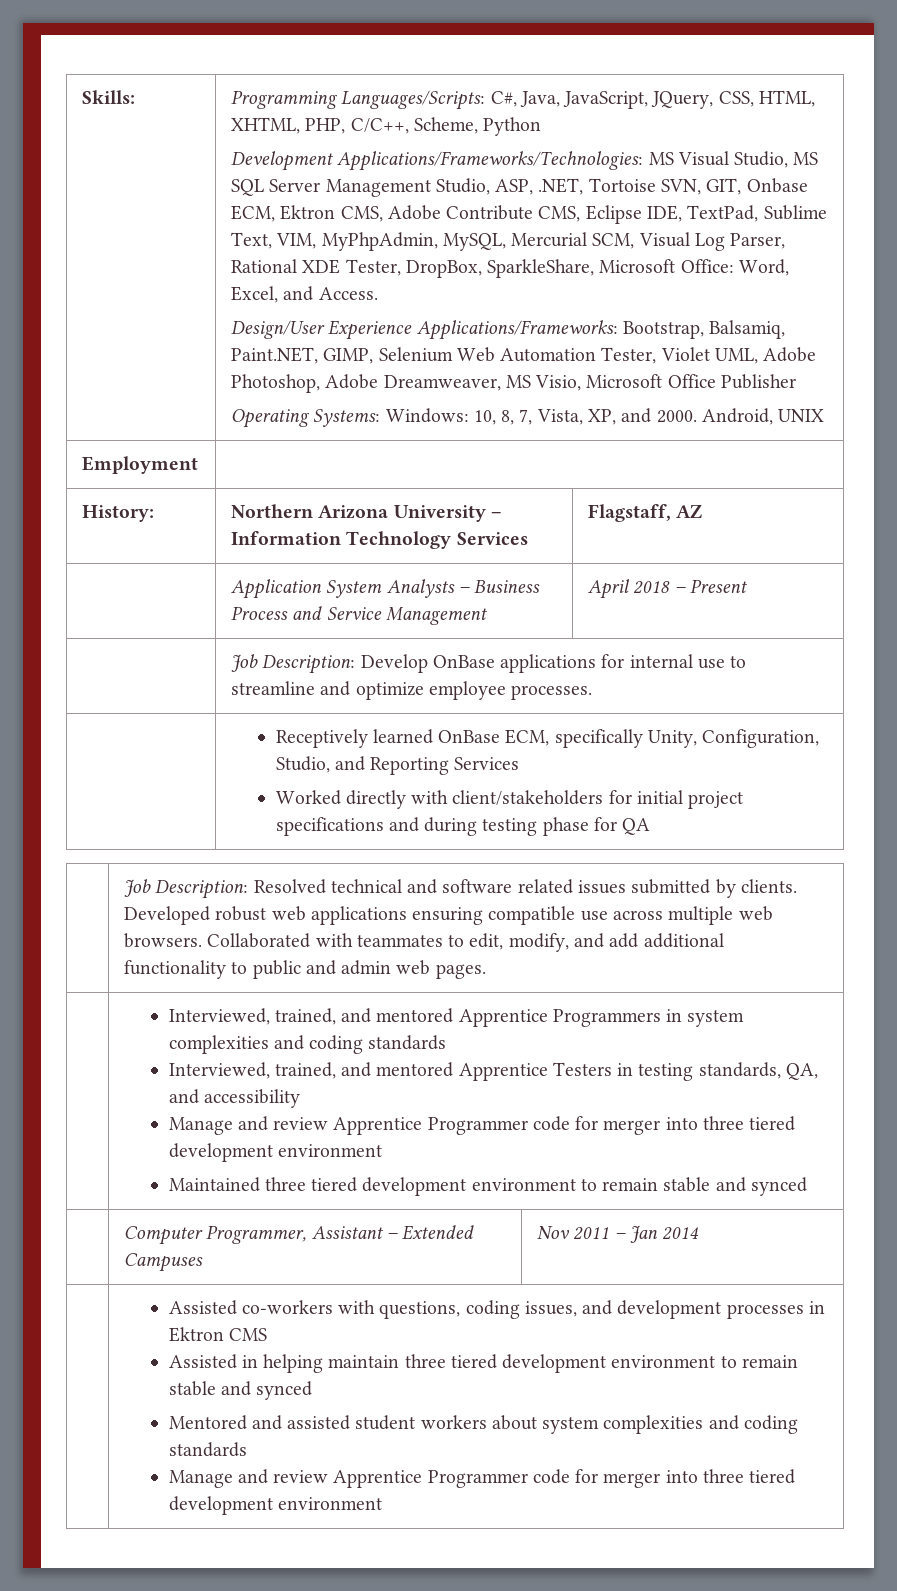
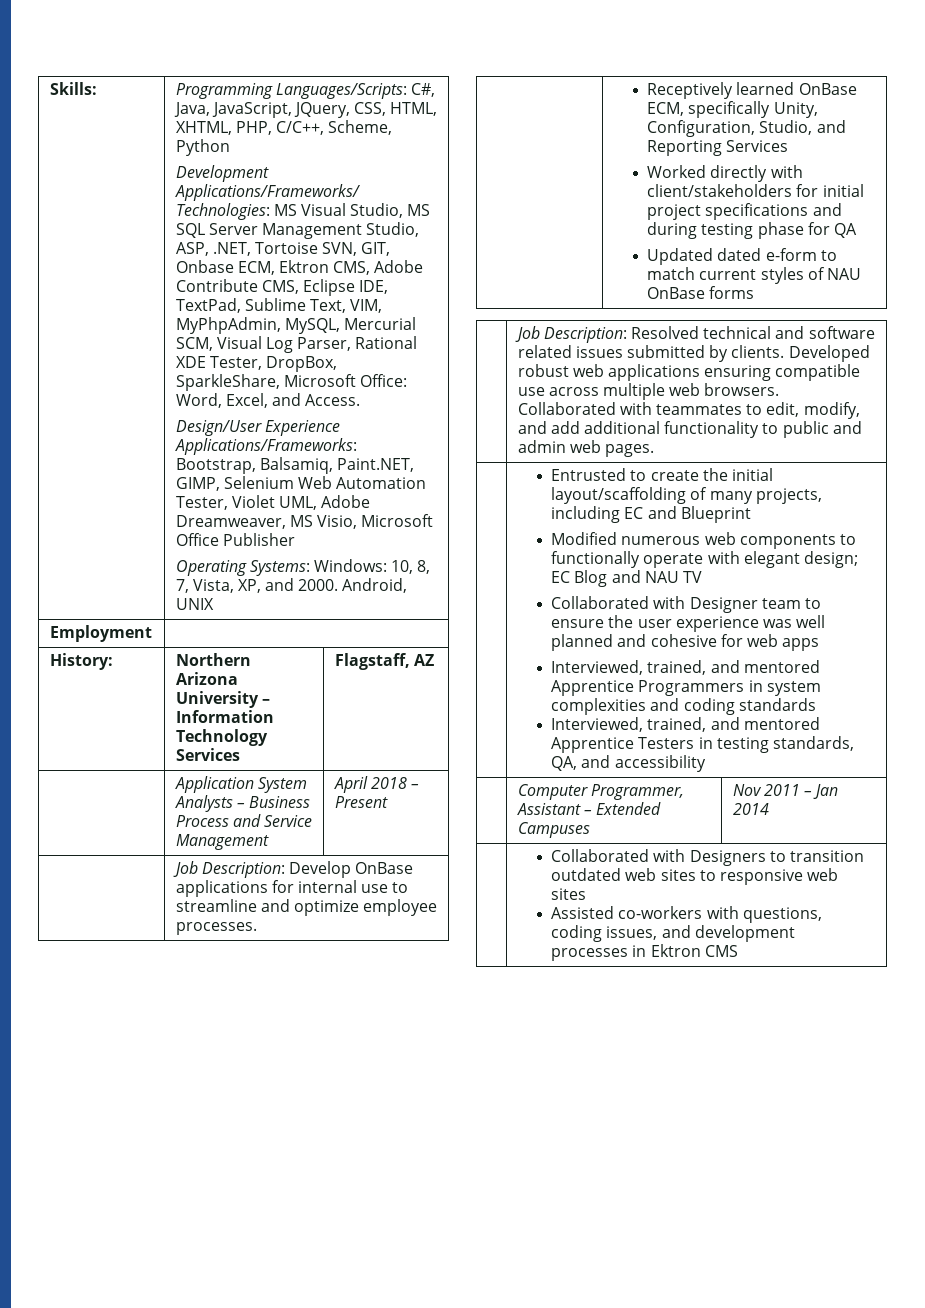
- Design/User Experience Applications/Frameworks: Bootstrap, Balsamiq, Paint.NET, GIMP, Selenium Web Automation Tester, Violet UML, Adobe Photoshop, Adobe Dreamweaver, MS Visio, Microsoft Office Publisher
+ Design/User Experience Applications/Frameworks: Bootstrap, Balsamiq, Paint.NET, GIMP, Selenium Web Automation Tester, Violet UML, Adobe Dreamweaver, MS Visio, Microsoft Office Publisher
  | Receptively learned OnBase ECM, specifically Unity, Configuration, Studio, and Reporting Services
  Worked directly with client/stakeholders for initial project specifications and during testing phase for QA
+ Updated dated e-form to match current styles of NAU OnBase forms
+ Entrusted to create the initial layout/scaffolding of many projects, including EC and Blueprint
+ Modified numerous web components to functionally operate with elegant design; EC Blog and NAU TV
+ Collaborated with Designer team to ensure the user experience was well planned and cohesive for web apps
  Interviewed, trained, and mentored Apprentice Testers in testing standards, QA, and accessibility
- Manage and review Apprentice Programmer code for merger into three tiered development environment
- Maintained three tiered development environment to remain stable and synced
+ Collaborated with Designers to transition outdated web sites to responsive web sites
- Assisted in helping maintain three tiered development environment to remain stable and synced
- Mentored and assisted student workers about system complexities and coding standards
- Manage and review Apprentice Programmer code for merger into three tiered development environment

